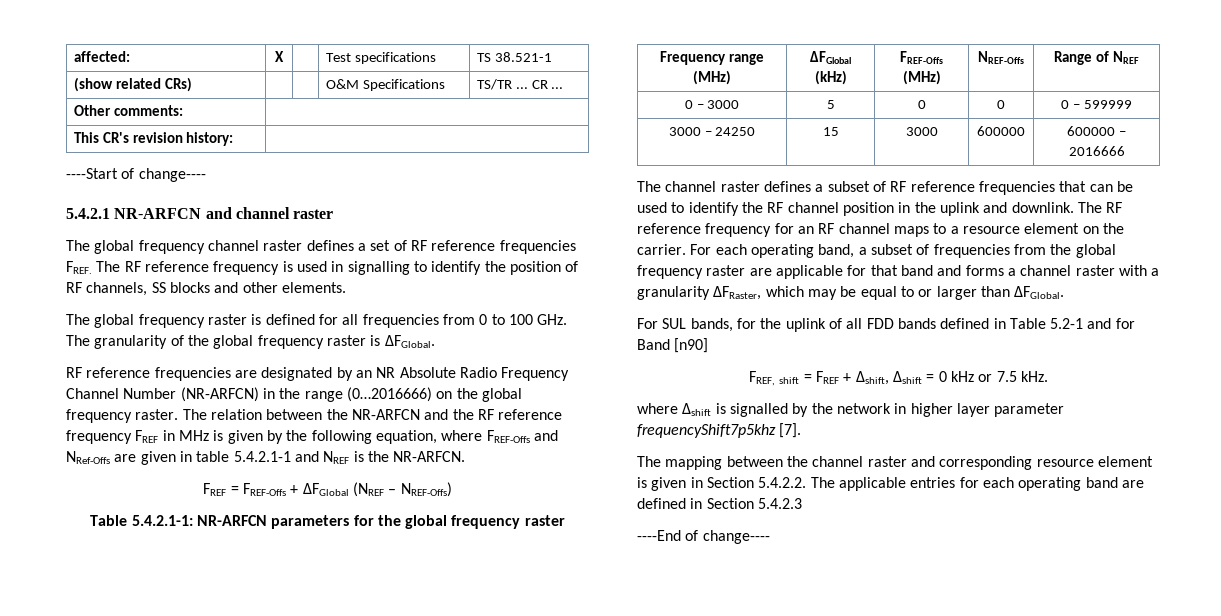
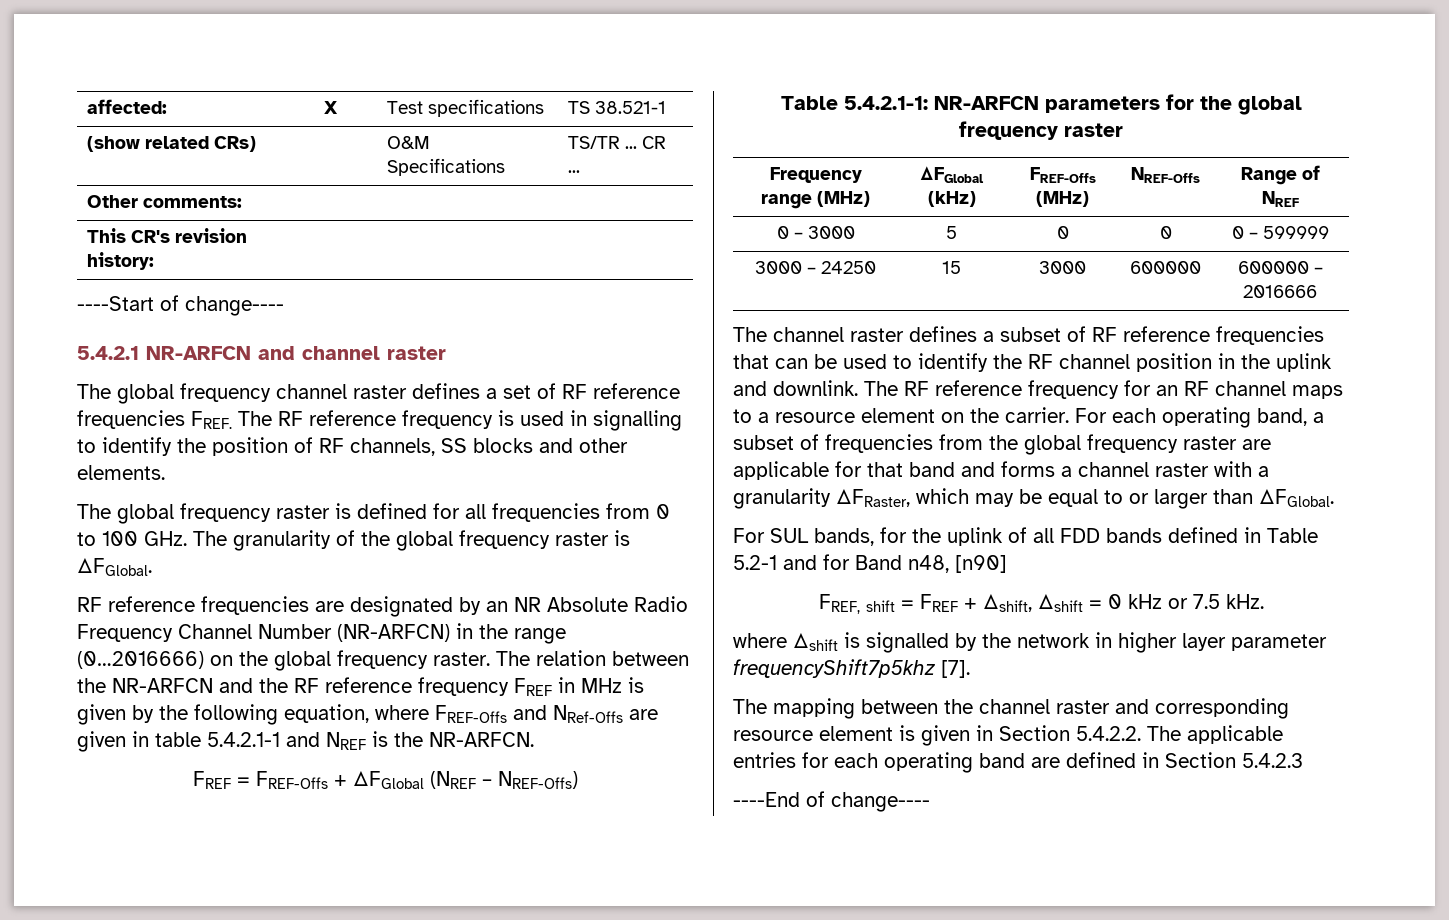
- For SUL bands, for the uplink of all FDD bands defined in Table 5.2-1 and for Band [n90]
+ For SUL bands, for the uplink of all FDD bands defined in Table 5.2-1 and for Band n48, [n90]

